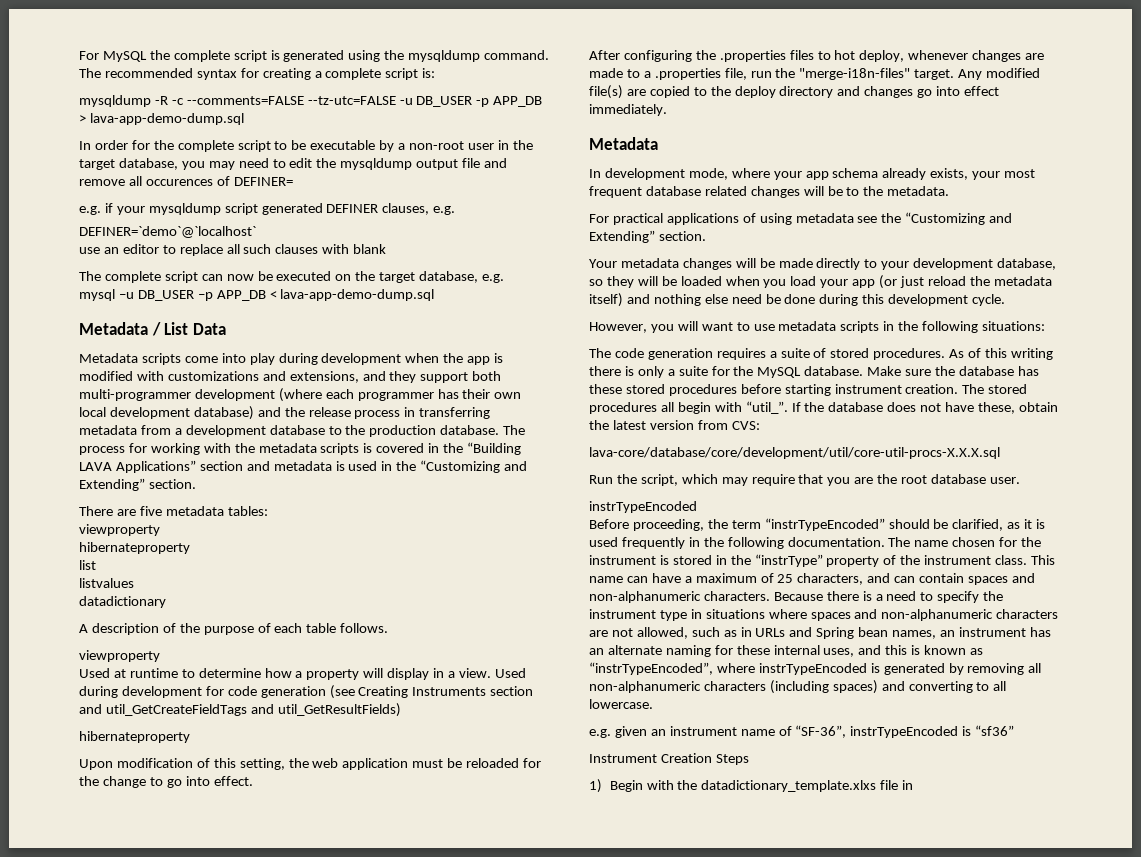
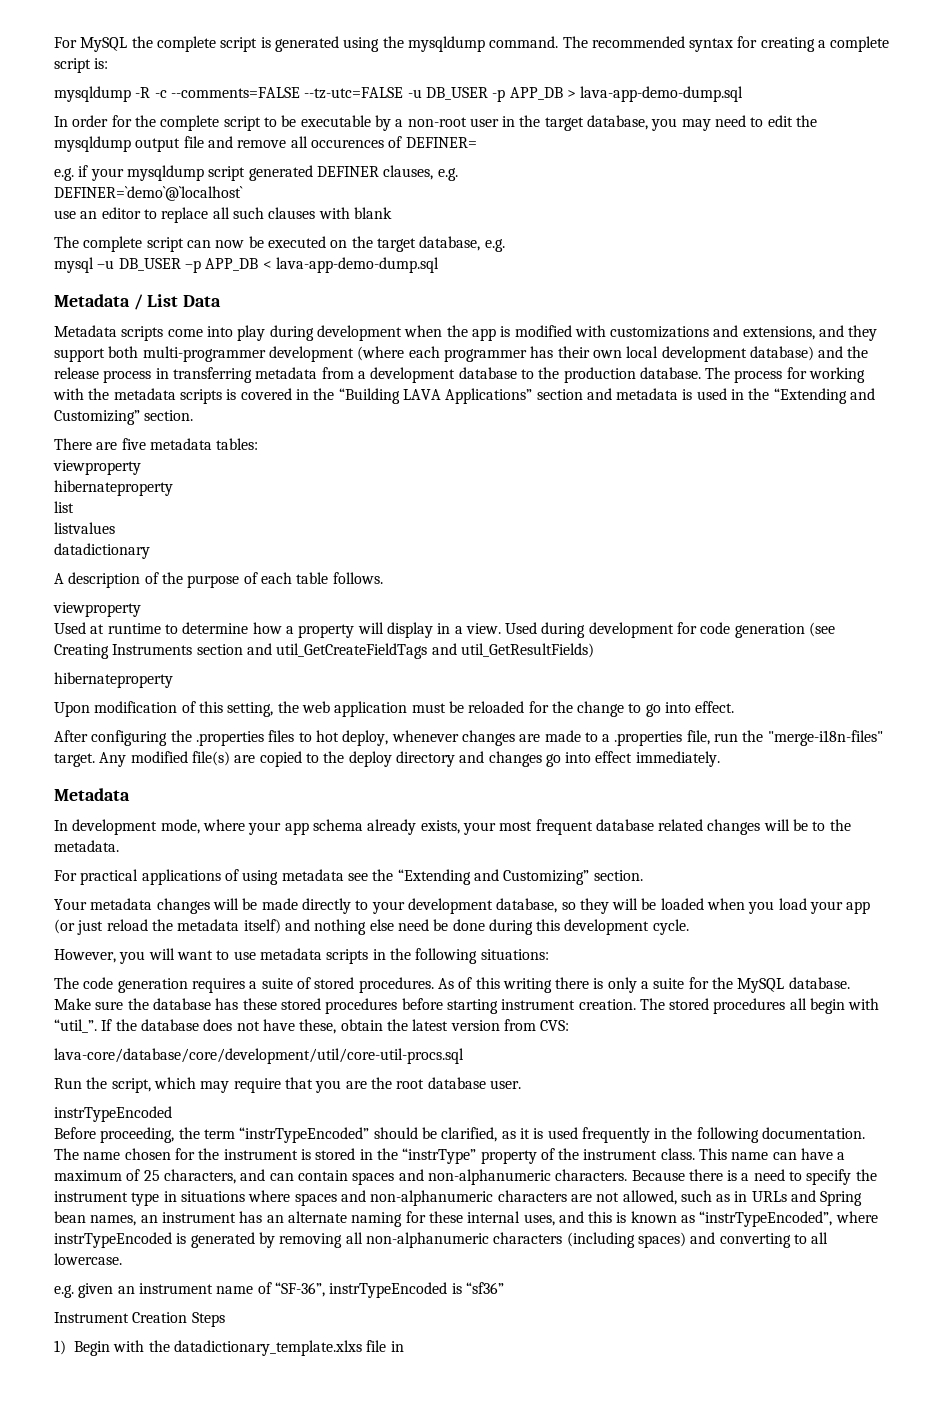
- The process for working with the metadata scripts is covered in the “Building LAVA Applications” section and metadata is used in the “Customizing and Extending” section.
+ The process for working with the metadata scripts is covered in the “Building LAVA Applications” section and metadata is used in the “Extending and Customizing” section.
- For practical applications of using metadata see the “Customizing and Extending” section.
+ For practical applications of using metadata see the “Extending and Customizing” section.
- lava-core/database/core/development/util/core-util-procs-X.X.X.sql
+ lava-core/database/core/development/util/core-util-procs.sql

